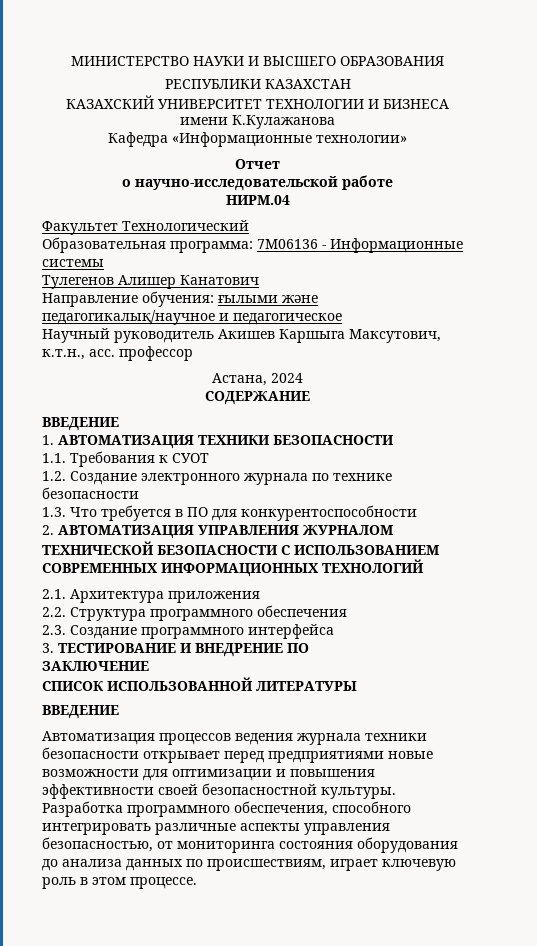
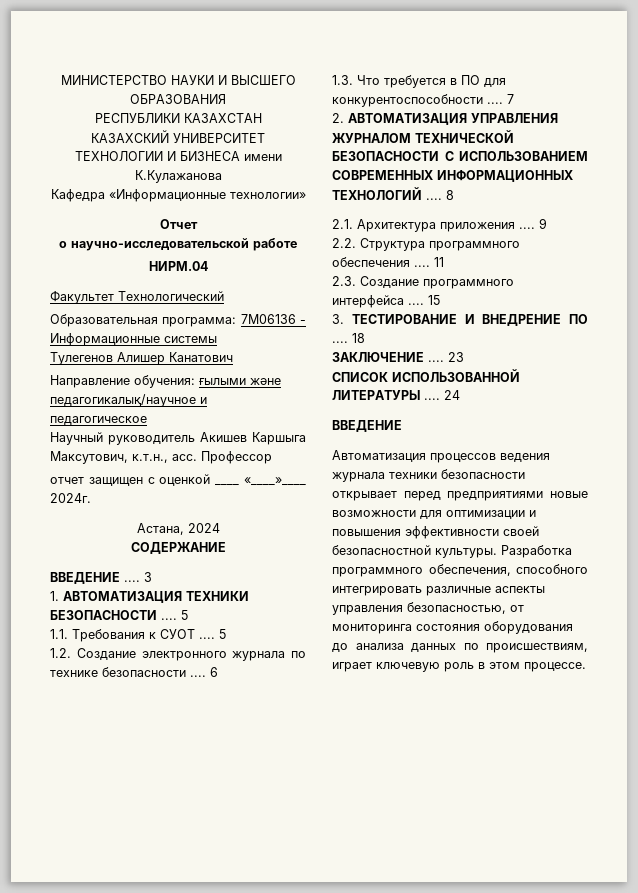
- Научный руководитель Акишев Каршыга Максутович, к.т.н., асс. профессор
+ Научный руководитель Акишев Каршыга Максутович, к.т.н., асс. Профессор
+ отчет защищен с оценкой ____ «____»____ 2024г.
  СОДЕРЖАНИЕ
- ВВЕДЕНИЕ
+ ВВЕДЕНИЕ .... 3
- 1. АВТОМАТИЗАЦИЯ ТЕХНИКИ БЕЗОПАСНОСТИ
+ 1. АВТОМАТИЗАЦИЯ ТЕХНИКИ БЕЗОПАСНОСТИ .... 5
- 1.1. Требования к СУОТ
+ 1.1. Требования к СУОТ .... 5
- 1.2. Создание электронного журнала по технике безопасности
+ 1.2. Создание электронного журнала по технике безопасности .... 6
- 1.3. Что требуется в ПО для конкурентоспособности
+ 1.3. Что требуется в ПО для конкурентоспособности .... 7
- 2. АВТОМАТИЗАЦИЯ УПРАВЛЕНИЯ ЖУРНАЛОМ ТЕХНИЧЕСКОЙ БЕЗОПАСНОСТИ С ИСПОЛЬЗОВАНИЕМ СОВРЕМЕННЫХ ИНФОРМАЦИОННЫХ ТЕХНОЛОГИЙ
+ 2. АВТОМАТИЗАЦИЯ УПРАВЛЕНИЯ ЖУРНАЛОМ ТЕХНИЧЕСКОЙ БЕЗОПАСНОСТИ С ИСПОЛЬЗОВАНИЕМ СОВРЕМЕННЫХ ИНФОРМАЦИОННЫХ ТЕХНОЛОГИЙ .... 8
- 2.1. Архитектура приложения
+ 2.1. Архитектура приложения .... 9
- 2.2. Структура программного обеспечения
+ 2.2. Структура программного обеспечения .... 11
- 2.3. Создание программного интерфейса
+ 2.3. Создание программного интерфейса .... 15
- 3. ТЕСТИРОВАНИЕ И ВНЕДРЕНИЕ ПО
+ 3. ТЕСТИРОВАНИЕ И ВНЕДРЕНИЕ ПО .... 18
- ЗАКЛЮЧЕНИЕ
+ ЗАКЛЮЧЕНИЕ .... 23
- СПИСОК ИСПОЛЬЗОВАННОЙ ЛИТЕРАТУРЫ
+ СПИСОК ИСПОЛЬЗОВАННОЙ ЛИТЕРАТУРЫ .... 24

